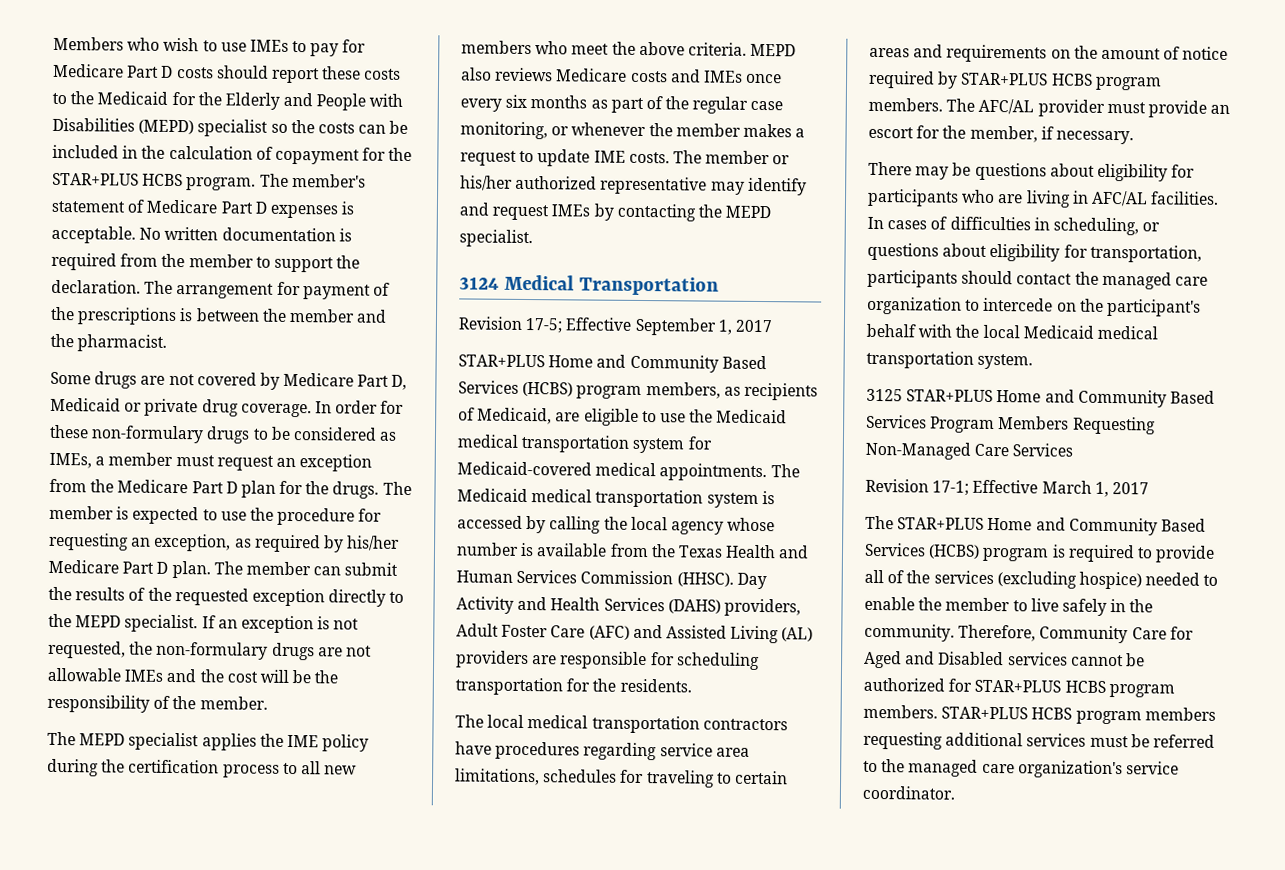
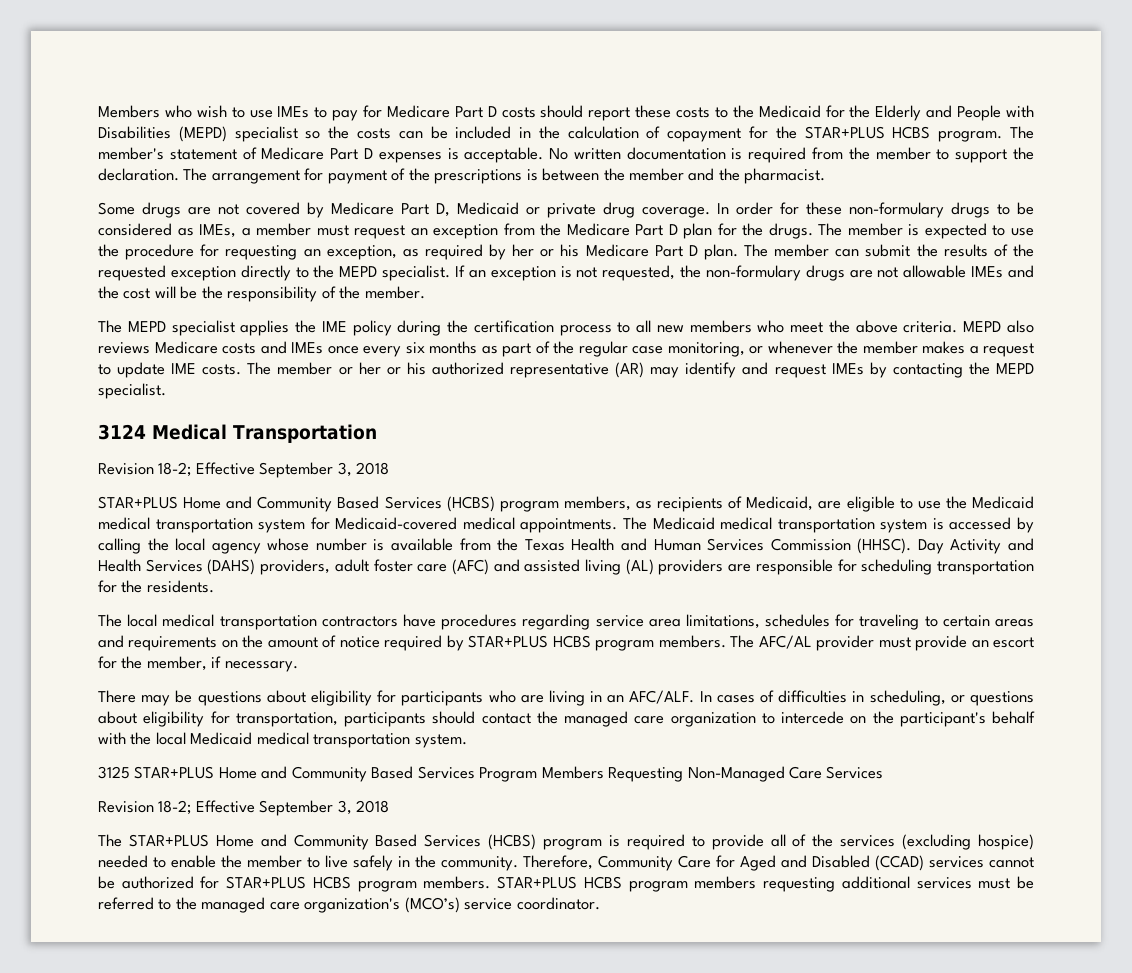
- The member is expected to use the procedure for requesting an exception, as required by his/her Medicare Part D plan.
+ The member is expected to use the procedure for requesting an exception, as required by her or his Medicare Part D plan.
- The member or his/her authorized representative may identify and request IMEs by contacting the MEPD specialist.
+ The member or her or his authorized representative (AR) may identify and request IMEs by contacting the MEPD specialist.
  3124 Medical Transportation
- Revision 17-5; Effective September 1, 2017
+ Revision 18-2; Effective September 3, 2018
- Day Activity and Health Services (DAHS) providers, Adult Foster Care (AFC) and Assisted Living (AL) providers are responsible for scheduling transportation for the residents.
+ Day Activity and Health Services (DAHS) providers, adult foster care (AFC) and assisted living (AL) providers are responsible for scheduling transportation for the residents.
- There may be questions about eligibility for participants who are living in AFC/AL facilities.
+ There may be questions about eligibility for participants who are living in an AFC/ALF.
  3125 STAR+PLUS Home and Community Based Services Program Members Requesting Non-Managed Care Services
- Revision 17-1; Effective March 1, 2017
+ Revision 18-2; Effective September 3, 2018
- Therefore, Community Care for Aged and Disabled services cannot be authorized for STAR+PLUS HCBS program members.
+ Therefore, Community Care for Aged and Disabled (CCAD) services cannot be authorized for STAR+PLUS HCBS program members.
- STAR+PLUS HCBS program members requesting additional services must be referred to the managed care organization's service coordinator.
+ STAR+PLUS HCBS program members requesting additional services must be referred to the managed care organization's (MCO’s) service coordinator.

